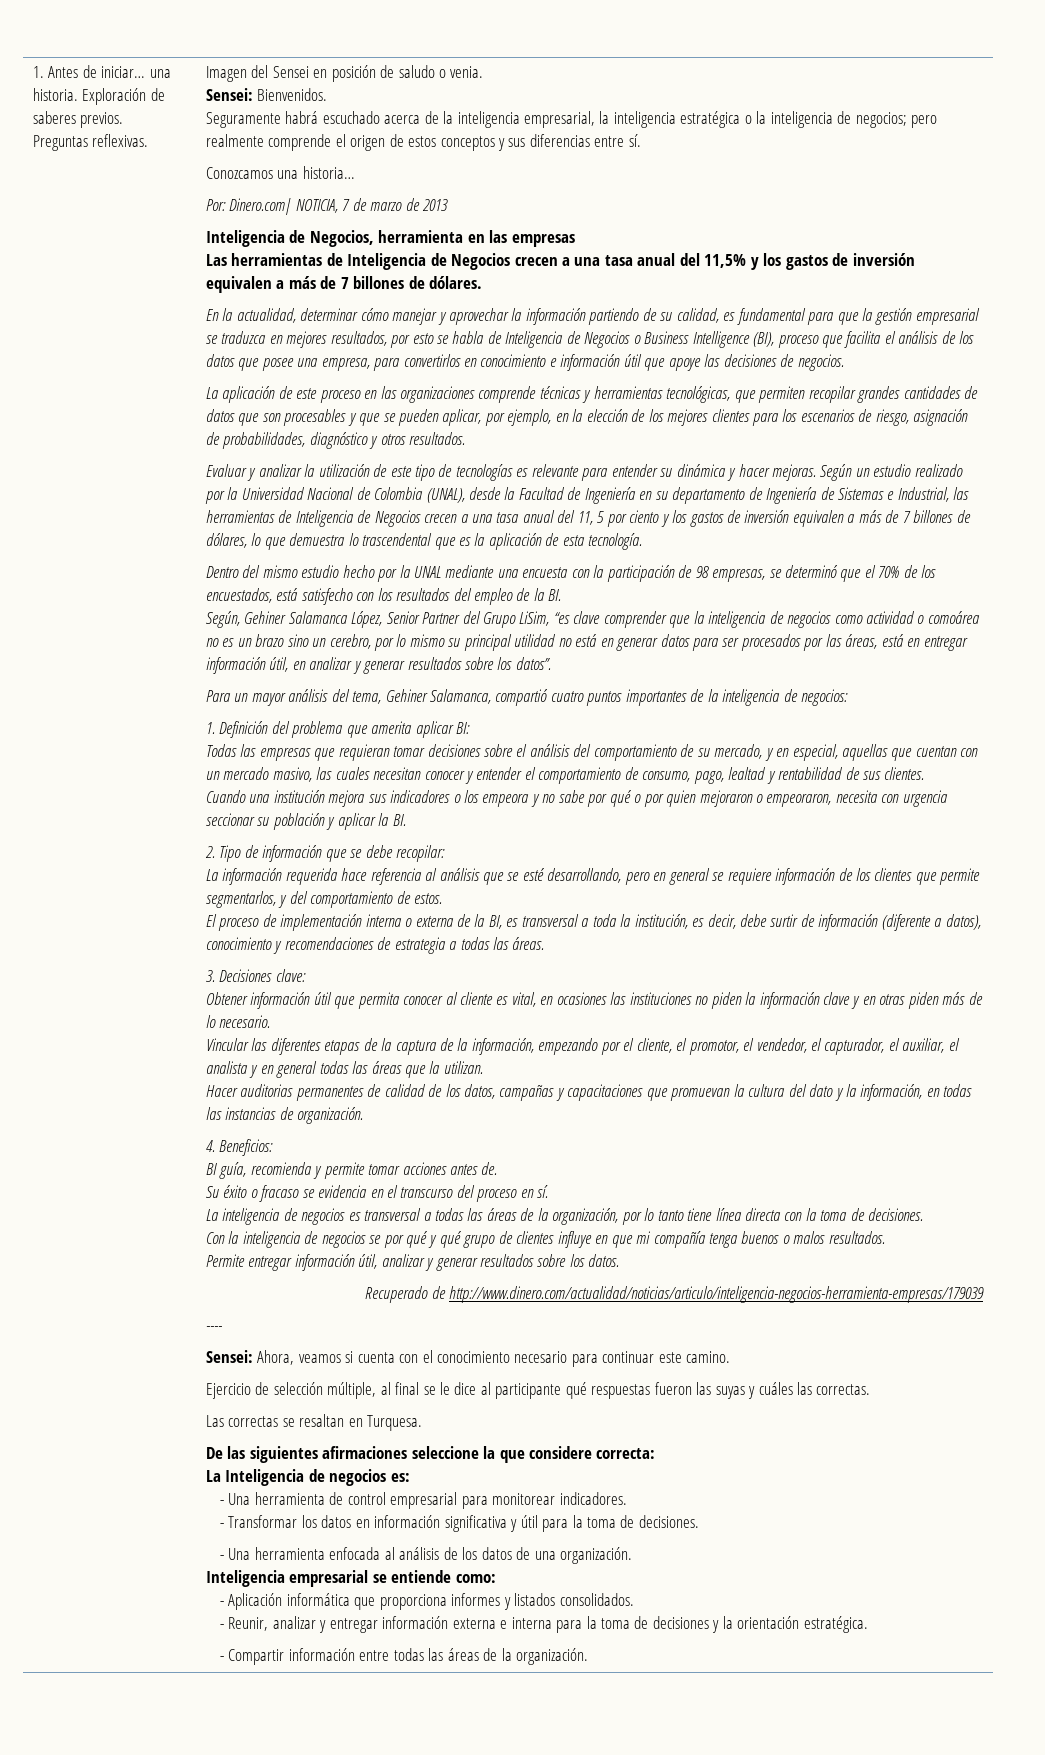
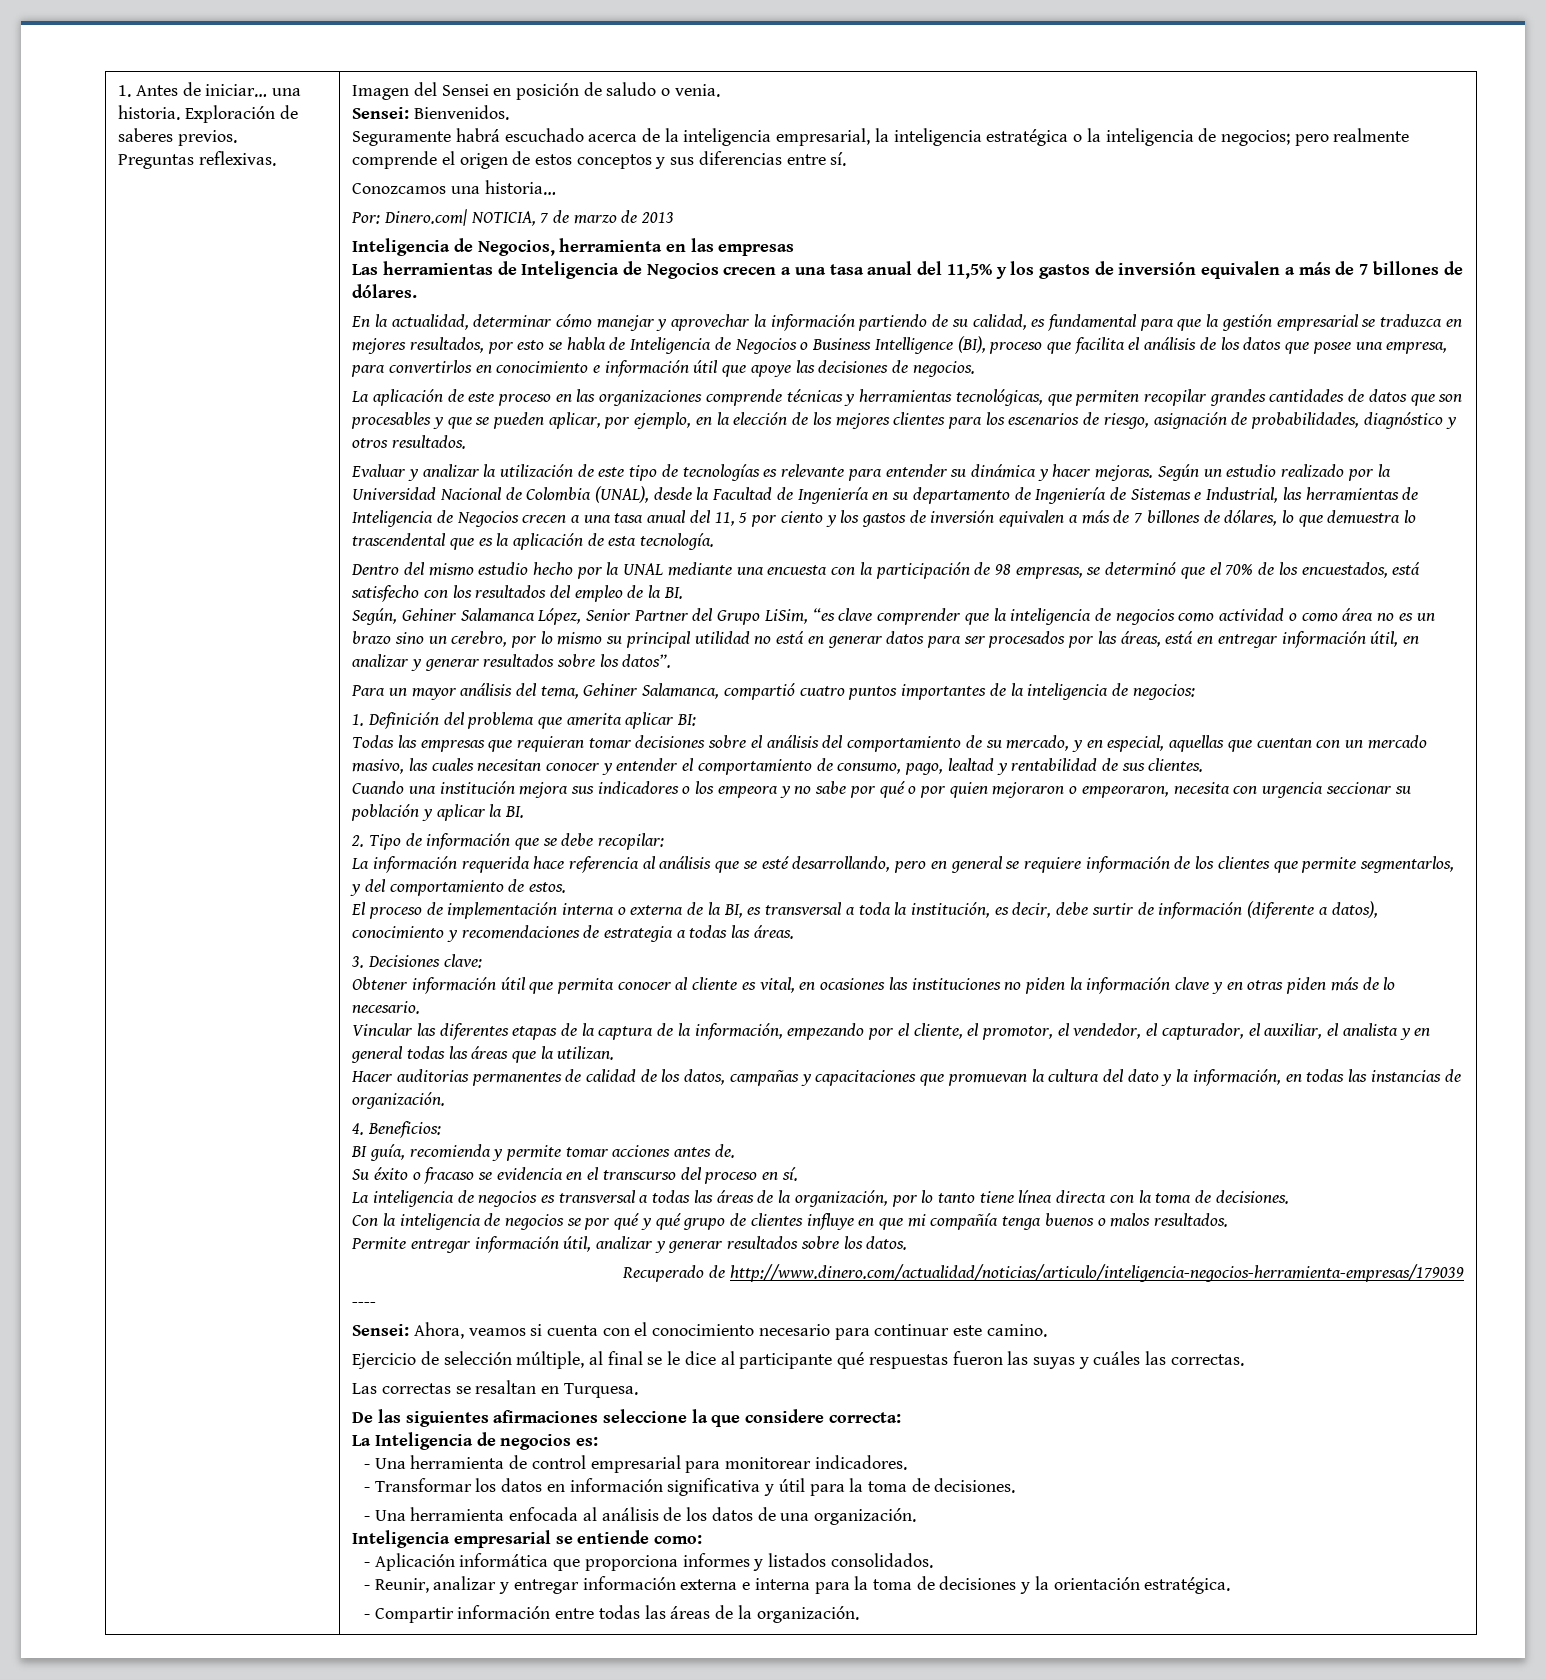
- Según, Gehiner Salamanca López, Senior Partner del Grupo LiSim, “es clave comprender que la inteligencia de negocios como actividad o comoárea no es un brazo sino un cerebro, por lo mismo su principal utilidad no está en generar datos para ser procesados por las áreas, está en entregar información útil, en analizar y generar resultados sobre los datos”.
+ Según, Gehiner Salamanca López, Senior Partner del Grupo LiSim, “es clave comprender que la inteligencia de negocios como actividad o como área no es un brazo sino un cerebro, por lo mismo su principal utilidad no está en generar datos para ser procesados por las áreas, está en entregar información útil, en analizar y generar resultados sobre los datos”.

